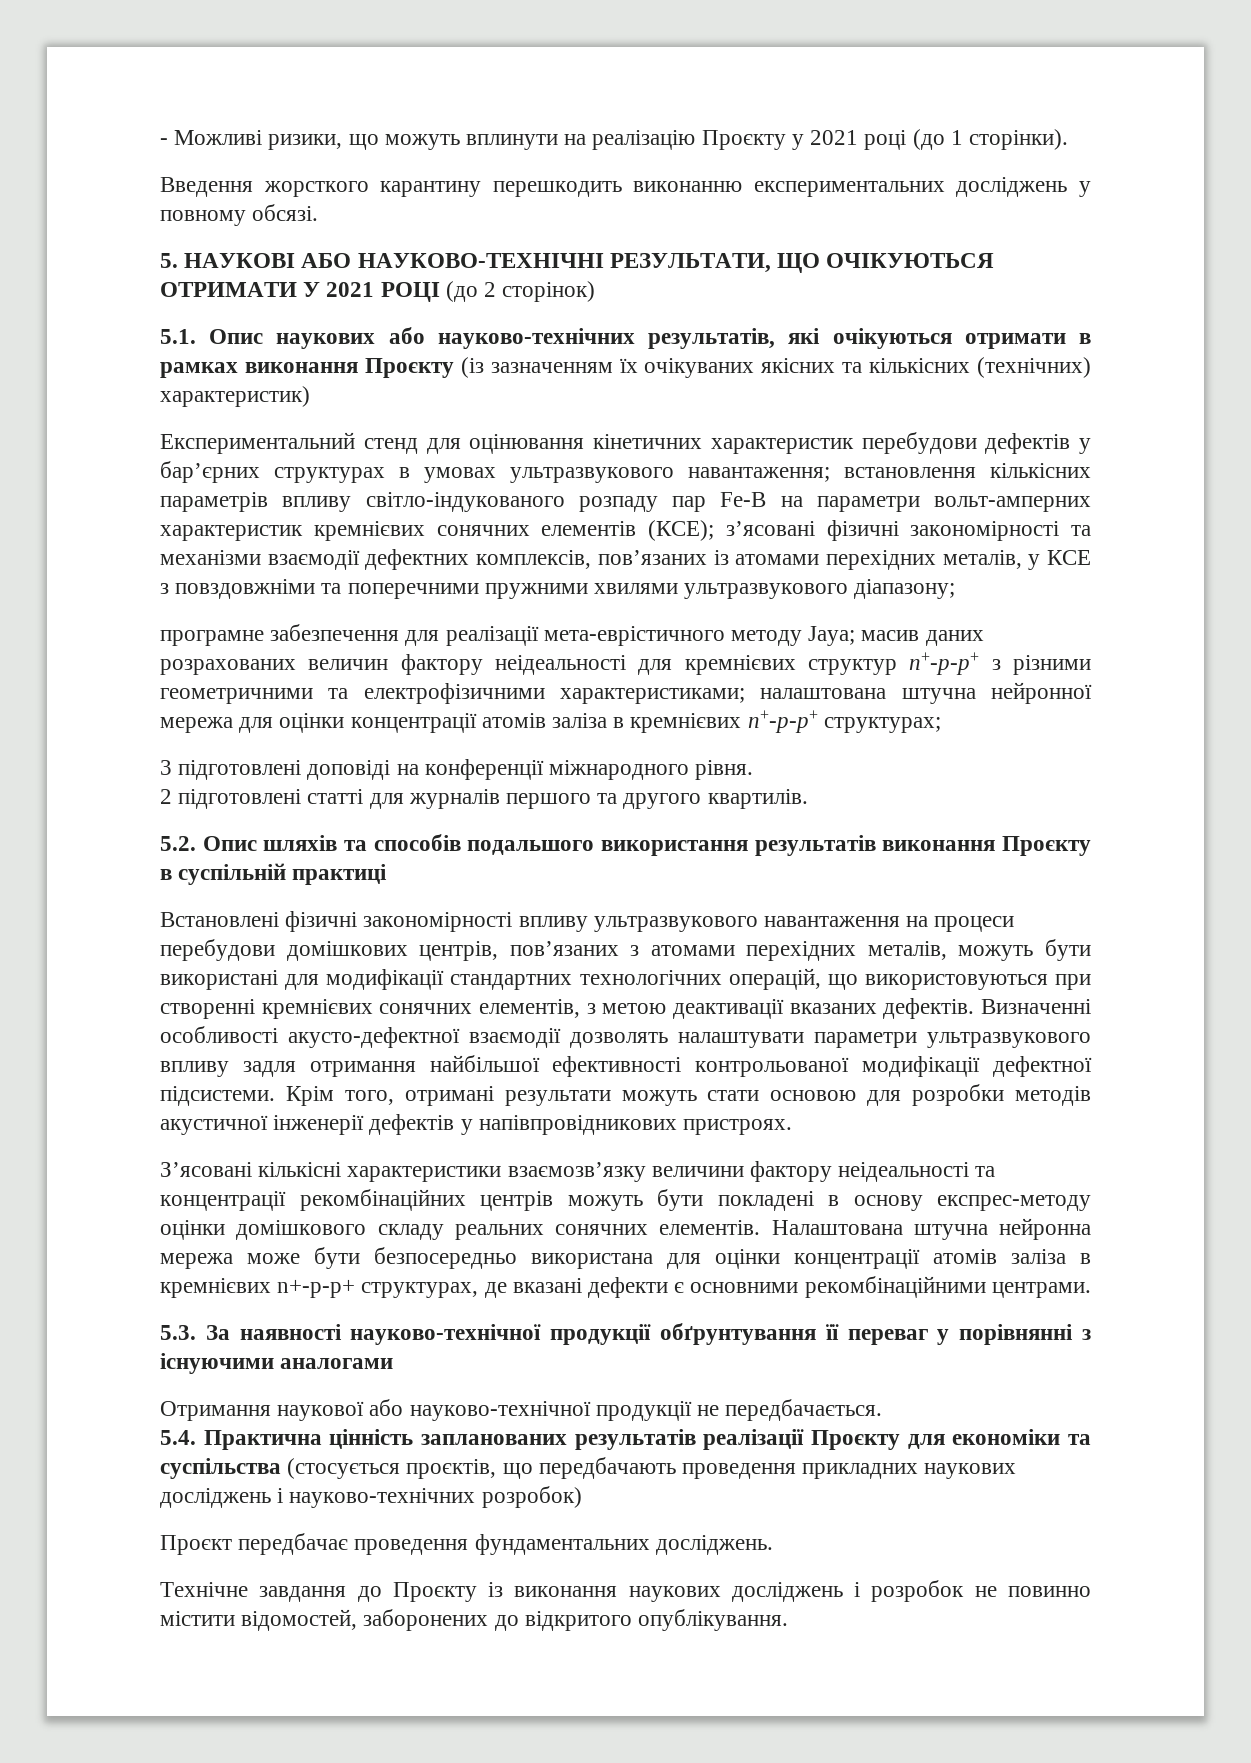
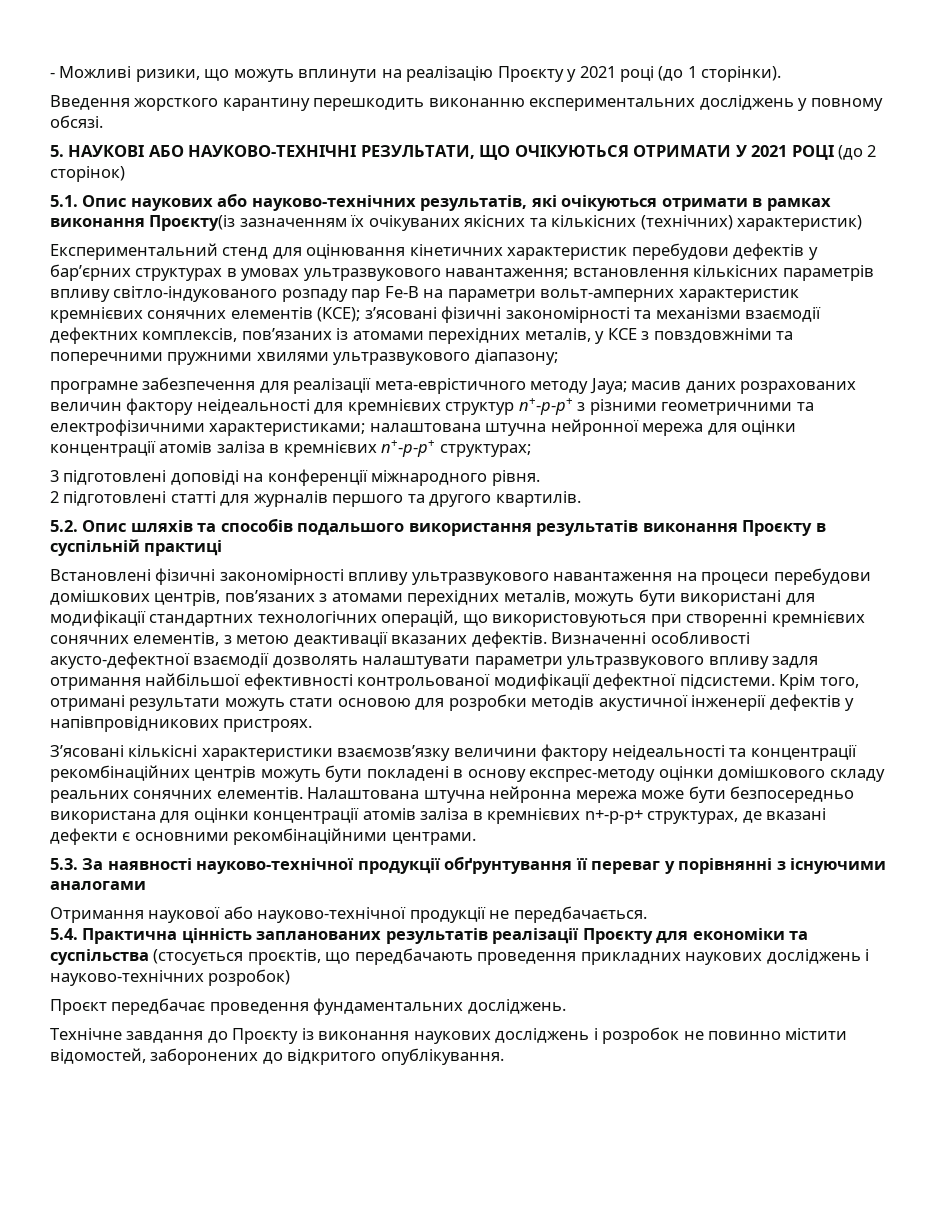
- 5.1. Опис наукових або науково-технічних результатів, які очікуються отримати в рамках виконання Проєкту (із зазначенням їх очікуваних якісних та кількісних (технічних) характеристик)
+ 5.1. Опис наукових або науково-технічних результатів, які очікуються отримати в рамках виконання Проєкту(із зазначенням їх очікуваних якісних та кількісних (технічних) характеристик)

